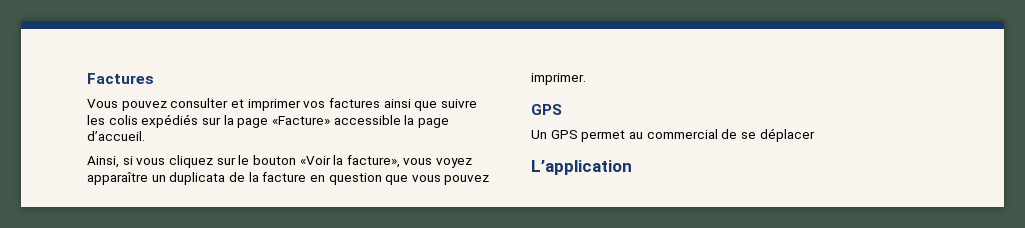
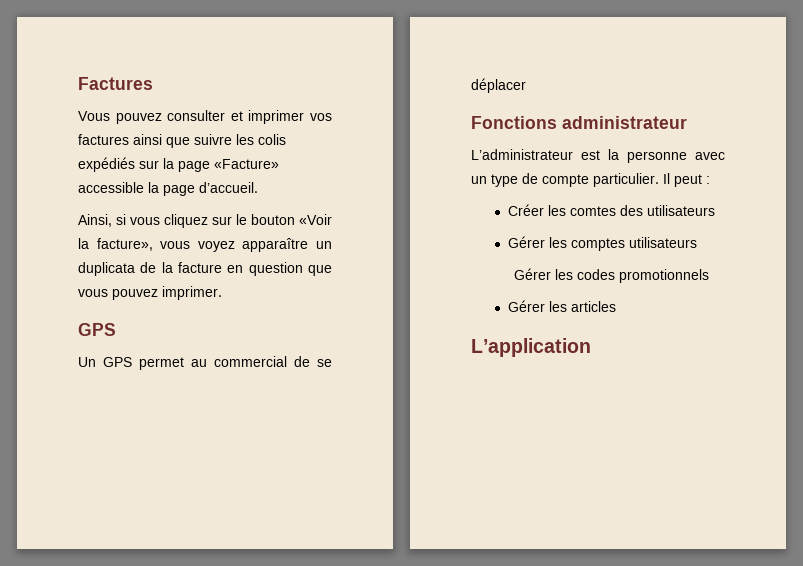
+ Fonctions administrateur
+ L’administrateur est la personne avec un type de compte particulier. Il peut :
+ Créer les comtes des utilisateurs
+ Gérer les comptes utilisateurs
+ Gérer les codes promotionnels
+ Gérer les articles

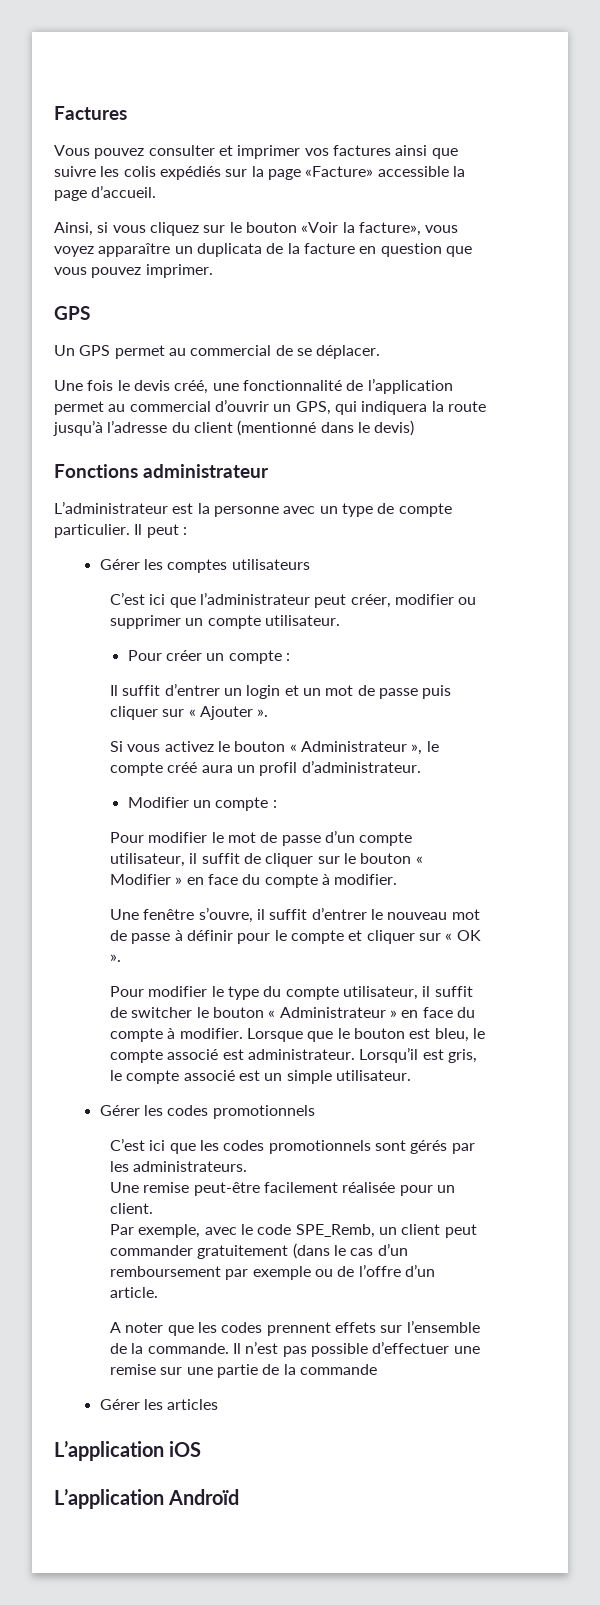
- Un GPS permet au commercial de se déplacer
+ Un GPS permet au commercial de se déplacer.
+ Une fois le devis créé, une fonctionnalité de l’application permet au commercial d’ouvrir un GPS, qui indiquera la route jusqu’à l’adresse du client (mentionné dans le devis)
- Créer les comtes des utilisateurs
+ C’est ici que l’administrateur peut créer, modifier ou supprimer un compte utilisateur.
+ Pour créer un compte :
+ Il suffit d’entrer un login et un mot de passe puis cliquer sur « Ajouter ».
+ Si vous activez le bouton « Administrateur », le compte créé aura un profil d’administrateur.
+ Modifier un compte :
+ Pour modifier le mot de passe d’un compte utilisateur, il suffit de cliquer sur le bouton « Modifier » en face du compte à modifier.
+ Une fenêtre s’ouvre, il suffit d’entrer le nouveau mot de passe à définir pour le compte et cliquer sur « OK ».
+ Pour modifier le type du compte utilisateur, il suffit de switcher le bouton « Administrateur » en face du compte à modifier. Lorsque que le bouton est bleu, le compte associé est administrateur. Lorsqu’il est gris, le compte associé est un simple utilisateur.
  Gérer les codes promotionnels
+ C’est ici que les codes promotionnels sont gérés par les administrateurs.
+ Une remise peut-être facilement réalisée pour un client.
+ Par exemple, avec le code SPE_Remb, un client peut commander gratuitement (dans le cas d’un remboursement par exemple ou de l’offre d’un article.
+ A noter que les codes prennent effets sur l’ensemble de la commande. Il n’est pas possible d’effectuer une remise sur une partie de la commande
- L’application
+ L’application iOS
+ L’application Androïd

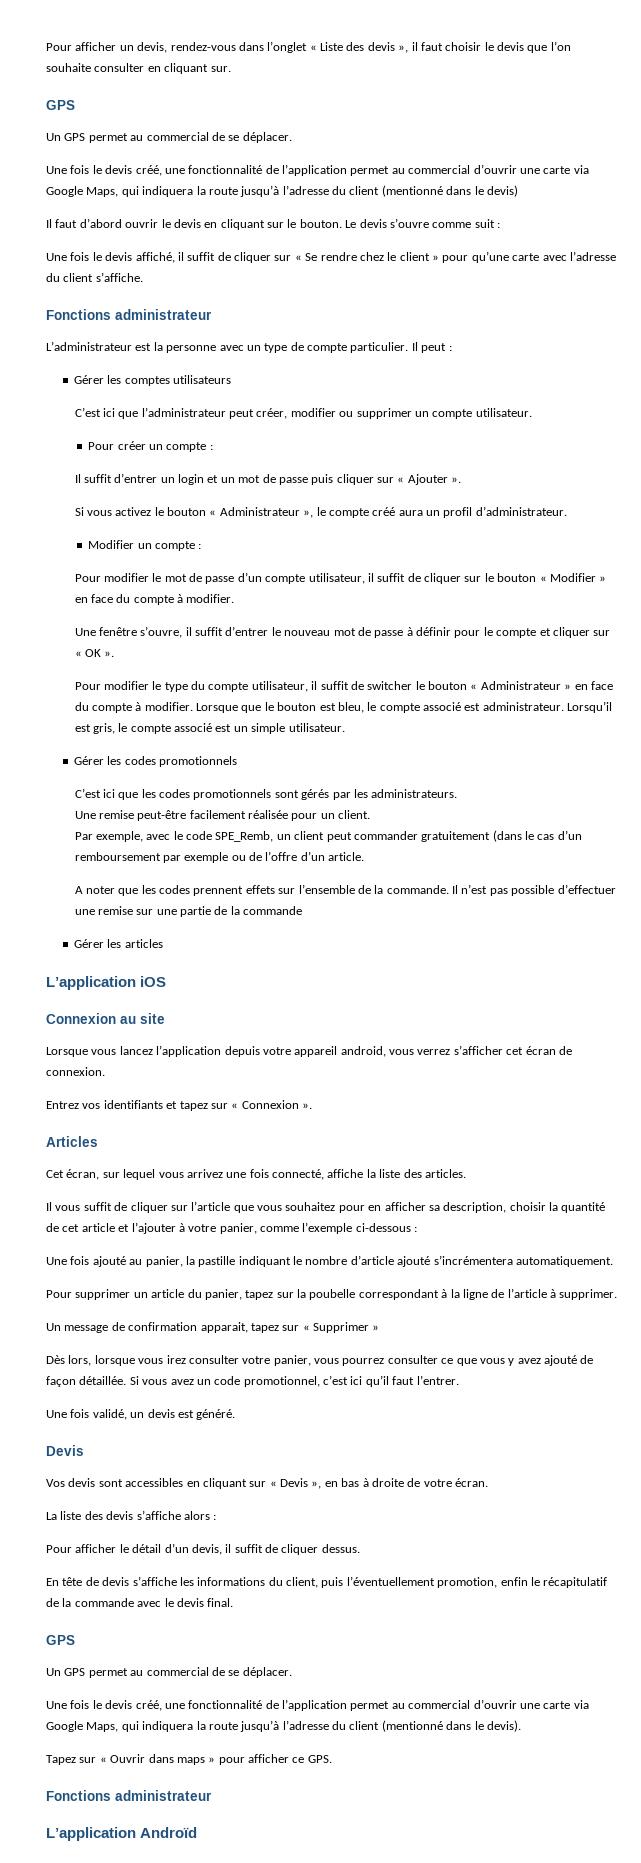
- Factures
- Vous pouvez consulter et imprimer vos factures ainsi que suivre les colis expédiés sur la page «Facture» accessible la page d’accueil.
- Ainsi, si vous cliquez sur le bouton «Voir la facture», vous voyez apparaître un duplicata de la facture en question que vous pouvez imprimer.
+ Pour afficher un devis, rendez-vous dans l’onglet « Liste des devis », il faut choisir le devis que l’on souhaite consulter en cliquant sur.
- Une fois le devis créé, une fonctionnalité de l’application permet au commercial d’ouvrir un GPS, qui indiquera la route jusqu’à l’adresse du client (mentionné dans le devis)
+ Une fois le devis créé, une fonctionnalité de l’application permet au commercial d’ouvrir une carte via Google Maps, qui indiquera la route jusqu’à l’adresse du client (mentionné dans le devis)
+ Il faut d’abord ouvrir le devis en cliquant sur le bouton. Le devis s’ouvre comme suit :
+ Une fois le devis affiché, il suffit de cliquer sur « Se rendre chez le client » pour qu’une carte avec l’adresse du client s’affiche.
+ Connexion au site
+ Lorsque vous lancez l’application depuis votre appareil android, vous verrez s’afficher cet écran de connexion.
+ Entrez vos identifiants et tapez sur « Connexion ».
+ Articles
+ Cet écran, sur lequel vous arrivez une fois connecté, affiche la liste des articles.
+ Il vous suffit de cliquer sur l’article que vous souhaitez pour en afficher sa description, choisir la quantité de cet article et l’ajouter à votre panier, comme l’exemple ci-dessous :
+ Une fois ajouté au panier, la pastille indiquant le nombre d’article ajouté s’incrémentera automatiquement.
+ Pour supprimer un article du panier, tapez sur la poubelle correspondant à la ligne de l’article à supprimer.
+ Un message de confirmation apparait, tapez sur « Supprimer »
+ Dès lors, lorsque vous irez consulter votre panier, vous pourrez consulter ce que vous y avez ajouté de façon détaillée. Si vous avez un code promotionnel, c’est ici qu’il faut l’entrer.
+ Une fois validé, un devis est généré.
+ Devis
+ Vos devis sont accessibles en cliquant sur « Devis », en bas à droite de votre écran.
+ La liste des devis s’affiche alors :
+ Pour afficher le détail d’un devis, il suffit de cliquer dessus.
+ En tête de devis s’affiche les informations du client, puis l’éventuellement promotion, enfin le récapitulatif de la commande avec le devis final.
+ GPS
+ Un GPS permet au commercial de se déplacer.
+ Une fois le devis créé, une fonctionnalité de l’application permet au commercial d’ouvrir une carte via Google Maps, qui indiquera la route jusqu’à l’adresse du client (mentionné dans le devis).
+ Tapez sur « Ouvrir dans maps » pour afficher ce GPS.
+ Fonctions administrateur

